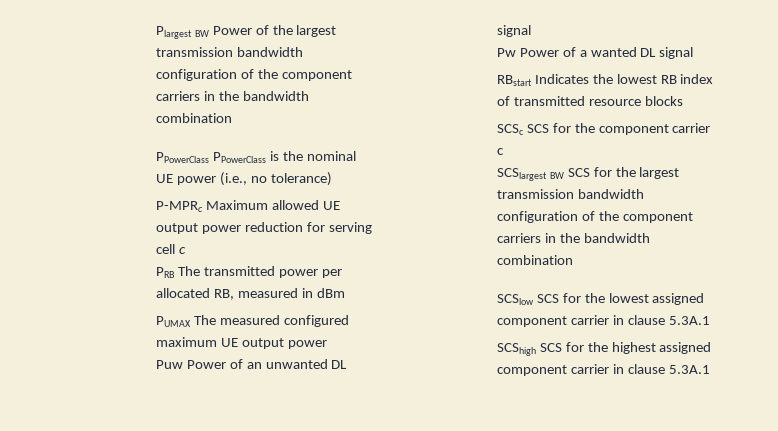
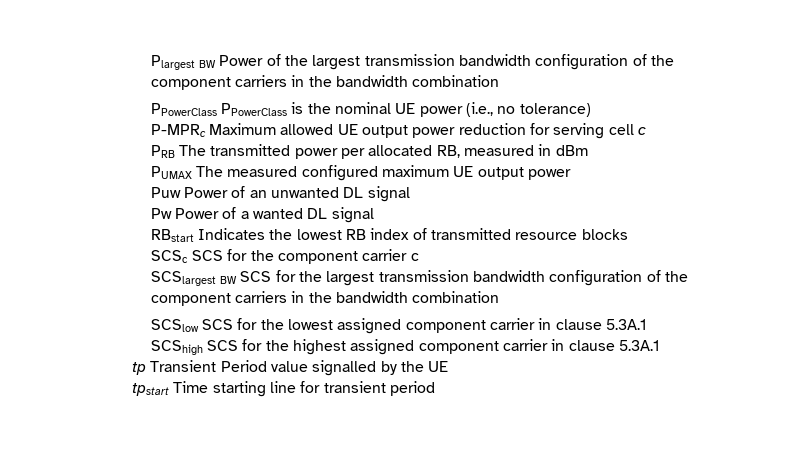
+ tp Transient Period value signalled by the UE
+ tpstart Time starting line for transient period

